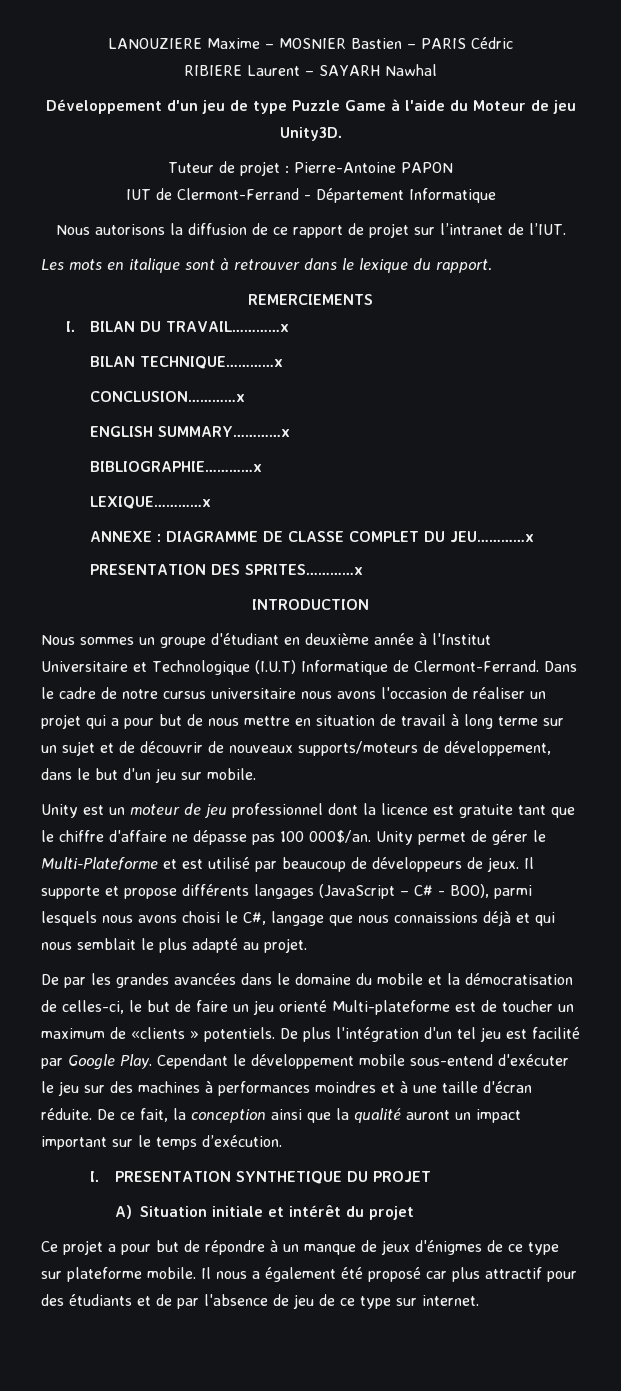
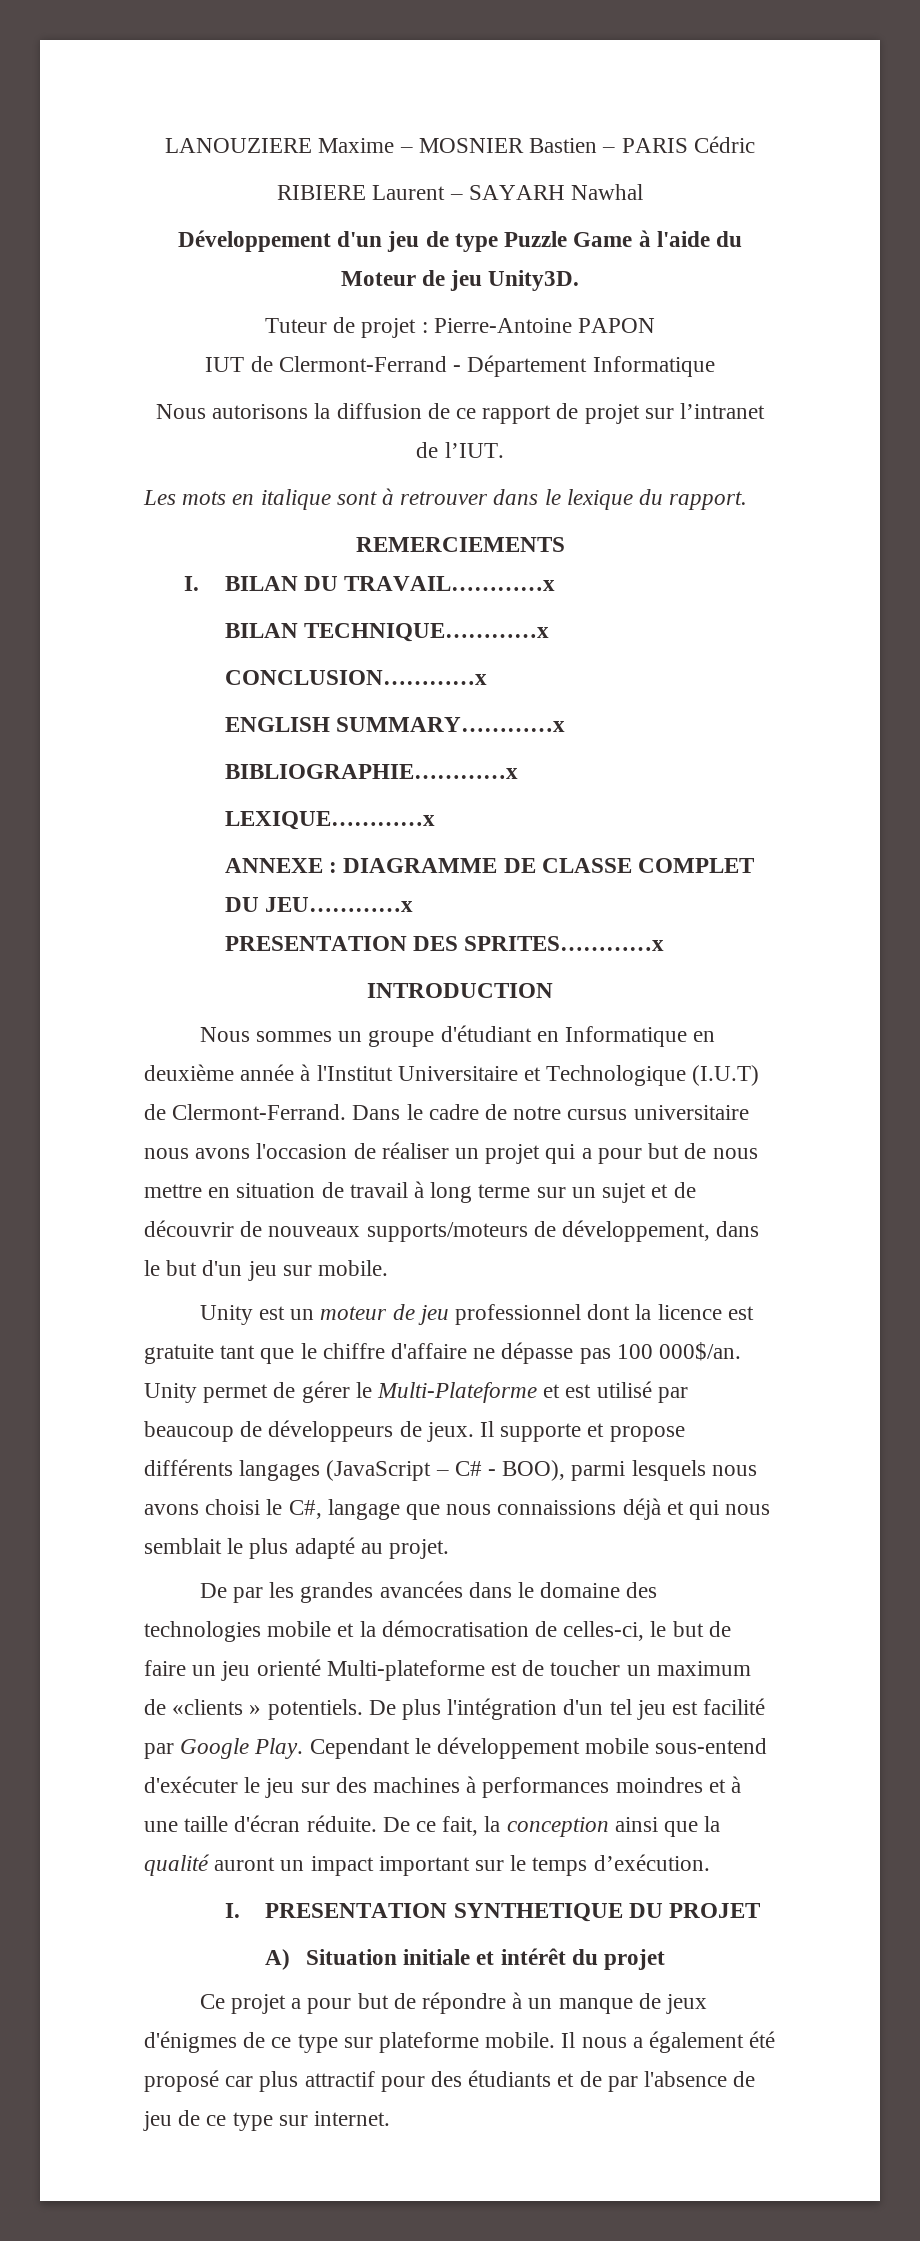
- Nous sommes un groupe d'étudiant en deuxième année à l'Institut Universitaire et Technologique (I.U.T) Informatique de Clermont-Ferrand.
+ Nous sommes un groupe d'étudiant en Informatique en deuxième année à l'Institut Universitaire et Technologique (I.U.T) de Clermont-Ferrand.
- De par les grandes avancées dans le domaine du mobile et la démocratisation de celles-ci, le but de faire un jeu orienté Multi-plateforme est de toucher un maximum de «clients » potentiels.
+ De par les grandes avancées dans le domaine des technologies mobile et la démocratisation de celles-ci, le but de faire un jeu orienté Multi-plateforme est de toucher un maximum de «clients » potentiels.

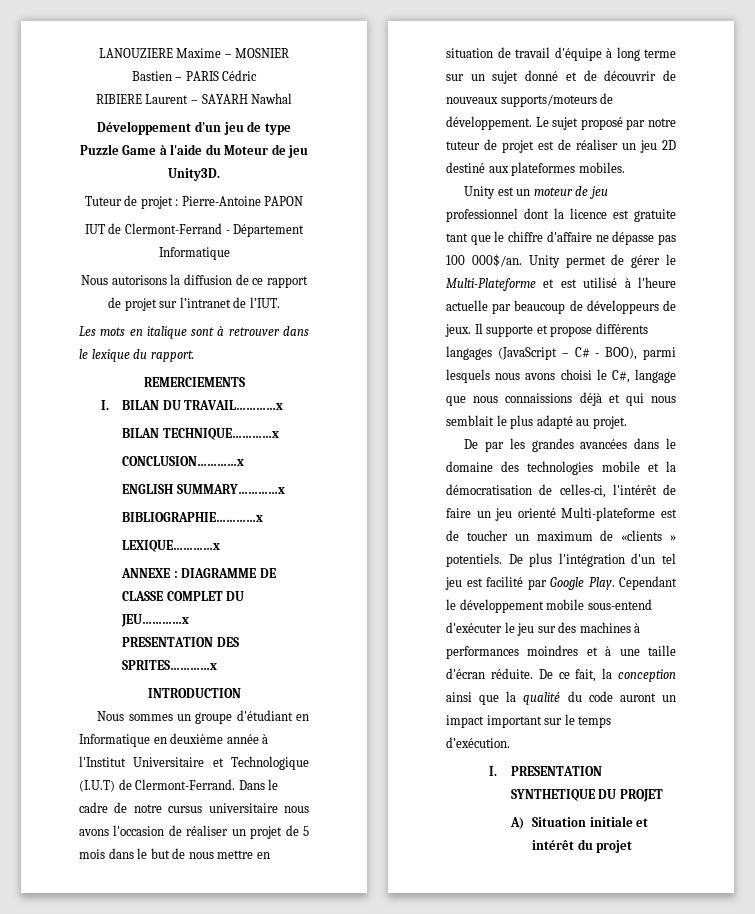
- Dans le cadre de notre cursus universitaire nous avons l'occasion de réaliser un projet qui a pour but de nous mettre en situation de travail à long terme sur un sujet et de découvrir de nouveaux supports/moteurs de développement, dans le but d'un jeu sur mobile.
+ Dans le cadre de notre cursus universitaire nous avons l'occasion de réaliser un projet de 5 mois dans le but de nous mettre en situation de travail d'équipe à long terme sur un sujet donné et de découvrir de nouveaux supports/moteurs de développement. Le sujet proposé par notre tuteur de projet est de réaliser un jeu 2D destiné aux plateformes mobiles.
- Unity permet de gérer le Multi-Plateforme et est utilisé par beaucoup de développeurs de jeux.
+ Unity permet de gérer le Multi-Plateforme et est utilisé à l'heure actuelle par beaucoup de développeurs de jeux.
- De par les grandes avancées dans le domaine des technologies mobile et la démocratisation de celles-ci, le but de faire un jeu orienté Multi-plateforme est de toucher un maximum de «clients » potentiels.
+ De par les grandes avancées dans le domaine des technologies mobile et la démocratisation de celles-ci, l'intérêt de faire un jeu orienté Multi-plateforme est de toucher un maximum de «clients » potentiels.
- De ce fait, la conception ainsi que la qualité auront un impact important sur le temps d’exécution.
+ De ce fait, la conception ainsi que la qualité du code auront un impact important sur le temps d’exécution.
- Ce projet a pour but de répondre à un manque de jeux d'énigmes de ce type sur plateforme mobile. Il nous a également été proposé car plus attractif pour des étudiants et de par l'absence de jeu de ce type sur internet.

